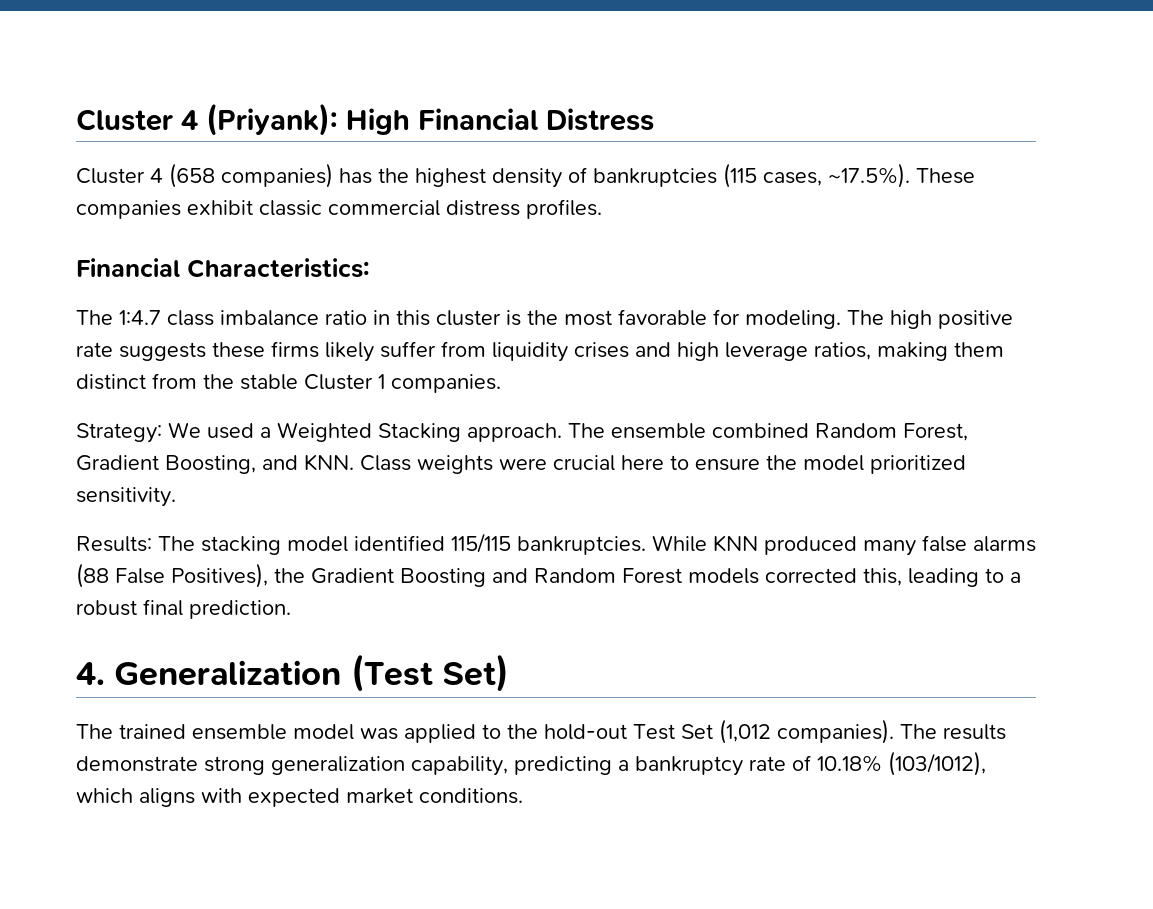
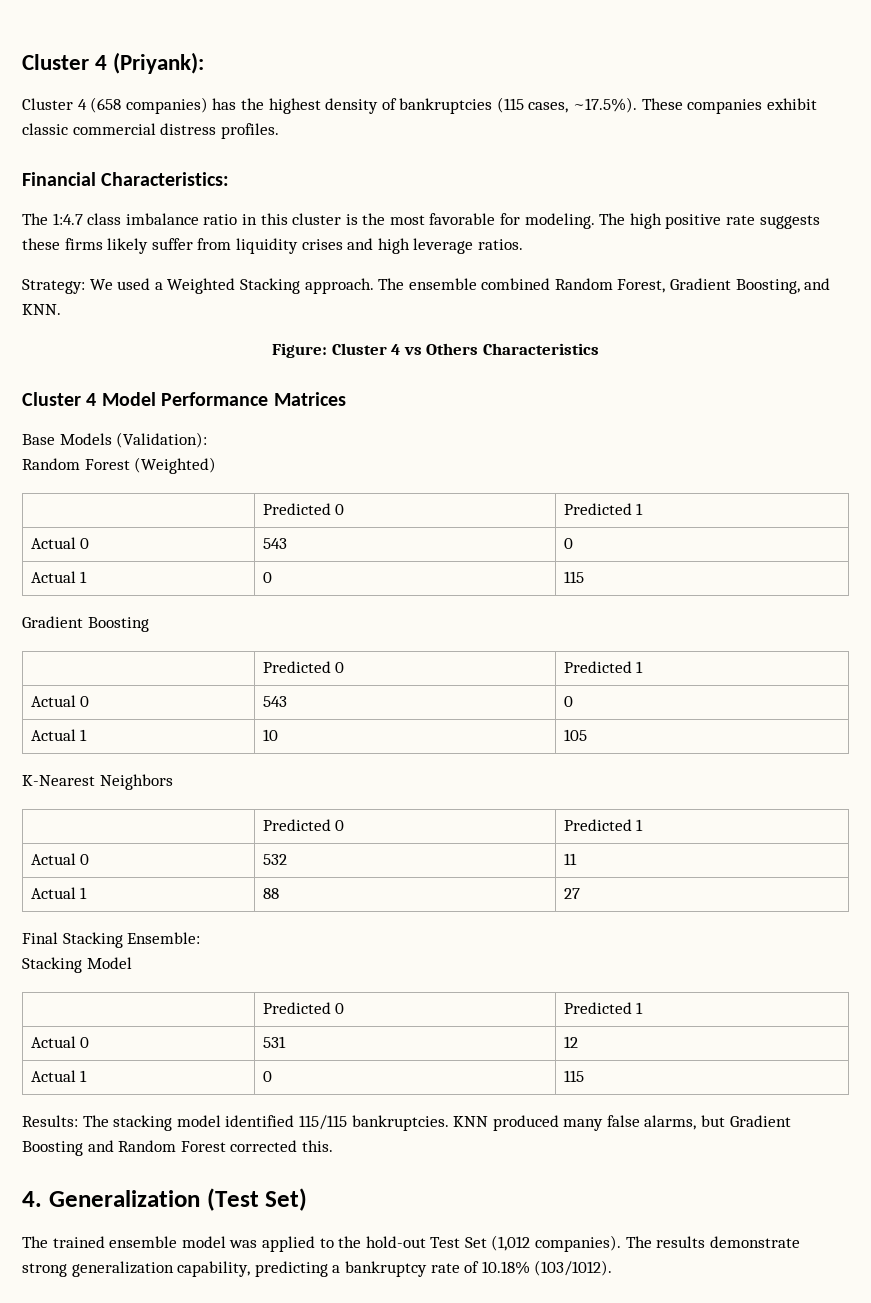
- Cluster 4 (Priyank): High Financial Distress
+ Cluster 4 (Priyank):
- The high positive rate suggests these firms likely suffer from liquidity crises and high leverage ratios, making them distinct from the stable Cluster 1 companies.
+ The high positive rate suggests these firms likely suffer from liquidity crises and high leverage ratios.
- The ensemble combined Random Forest, Gradient Boosting, and KNN. Class weights were crucial here to ensure the model prioritized sensitivity.
+ The ensemble combined Random Forest, Gradient Boosting, and KNN.
+ Figure: Cluster 4 vs Others Characteristics
+ Cluster 4 Model Performance Matrices
+ Base Models (Validation):
+ Random Forest (Weighted)
+ | Predicted 0 | Predicted 1
+ Actual 0 | 543 | 0
+ Actual 1 | 0 | 115
+ Gradient Boosting
+ | Predicted 0 | Predicted 1
+ Actual 0 | 543 | 0
+ Actual 1 | 10 | 105
+ K-Nearest Neighbors
+ | Predicted 0 | Predicted 1
+ Actual 0 | 532 | 11
+ Actual 1 | 88 | 27
+ Final Stacking Ensemble:
+ Stacking Model
+ | Predicted 0 | Predicted 1
+ Actual 0 | 531 | 12
+ Actual 1 | 0 | 115
- While KNN produced many false alarms (88 False Positives), the Gradient Boosting and Random Forest models corrected this, leading to a robust final prediction.
+ KNN produced many false alarms, but Gradient Boosting and Random Forest corrected this.
- The results demonstrate strong generalization capability, predicting a bankruptcy rate of 10.18% (103/1012), which aligns with expected market conditions.
+ The results demonstrate strong generalization capability, predicting a bankruptcy rate of 10.18% (103/1012).

